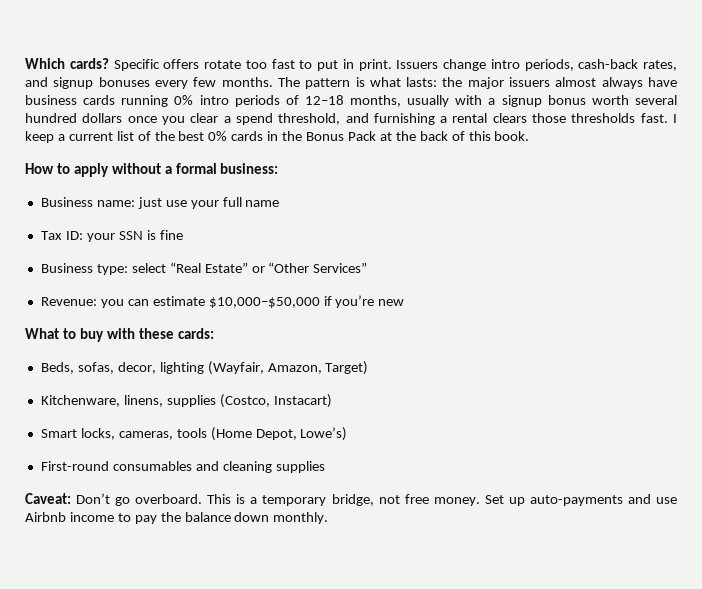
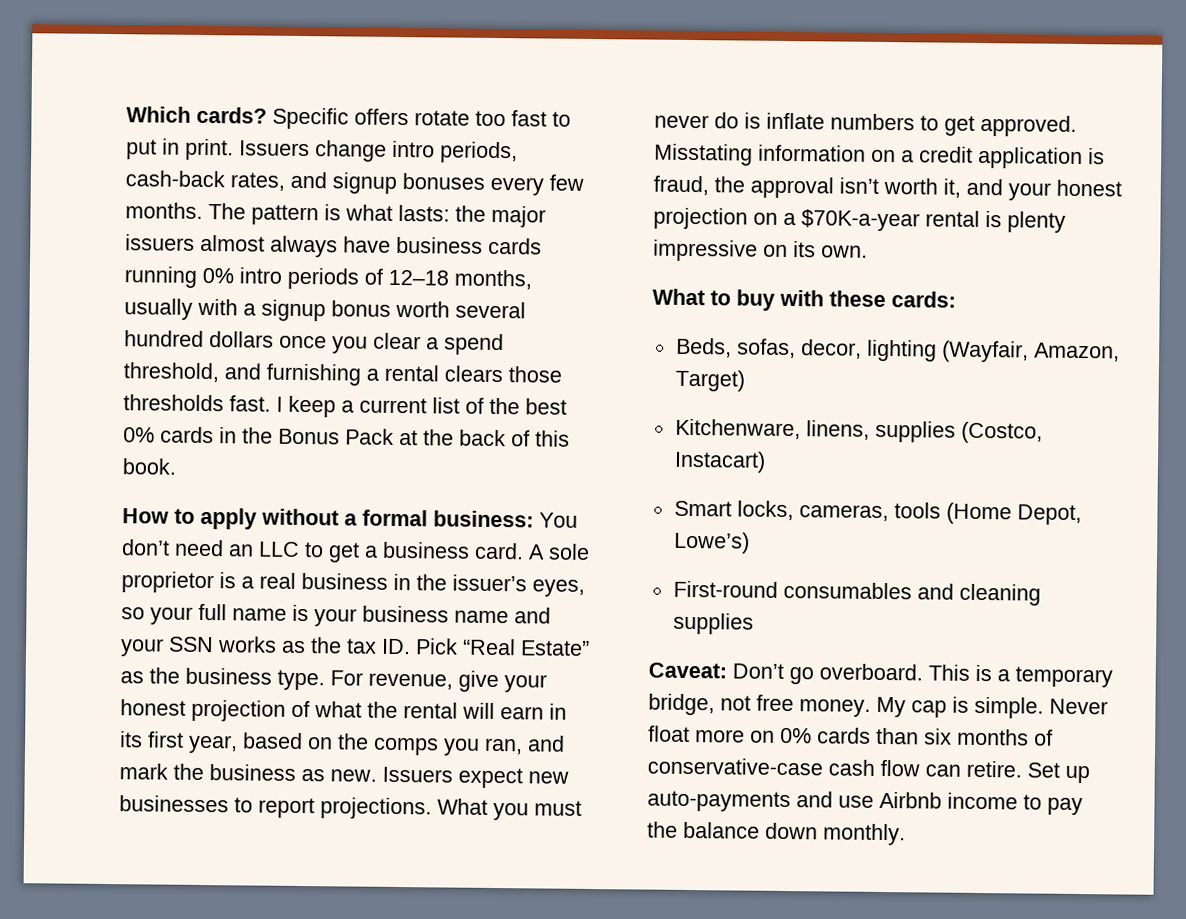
- How to apply without a formal business:
- Business name: just use your full name
- Tax ID: your SSN is fine
- Business type: select “Real Estate” or “Other Services”
- Revenue: you can estimate $10,000–$50,000 if you’re new
+ How to apply without a formal business: You don’t need an LLC to get a business card. A sole proprietor is a real business in the issuer’s eyes, so your full name is your business name and your SSN works as the tax ID. Pick “Real Estate” as the business type. For revenue, give your honest projection of what the rental will earn in its first year, based on the comps you ran, and mark the business as new. Issuers expect new businesses to report projections. What you must never do is inflate numbers to get approved. Misstating information on a credit application is fraud, the approval isn’t worth it, and your honest projection on a $70K-a-year rental is plenty impressive on its own.
+ My cap is simple. Never float more on 0% cards than six months of conservative-case cash flow can retire.

